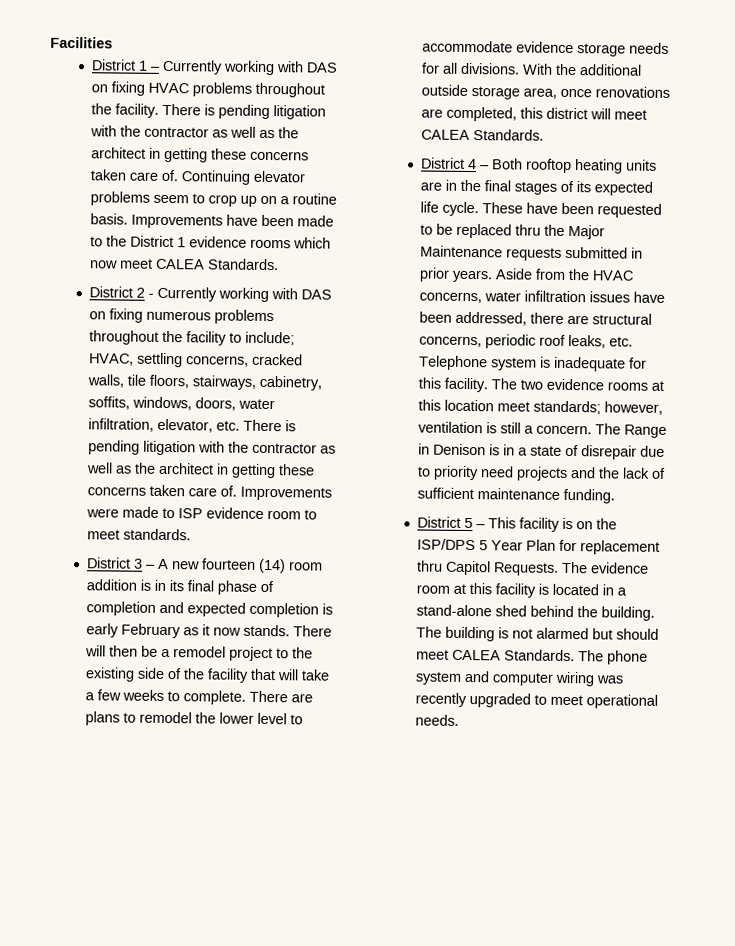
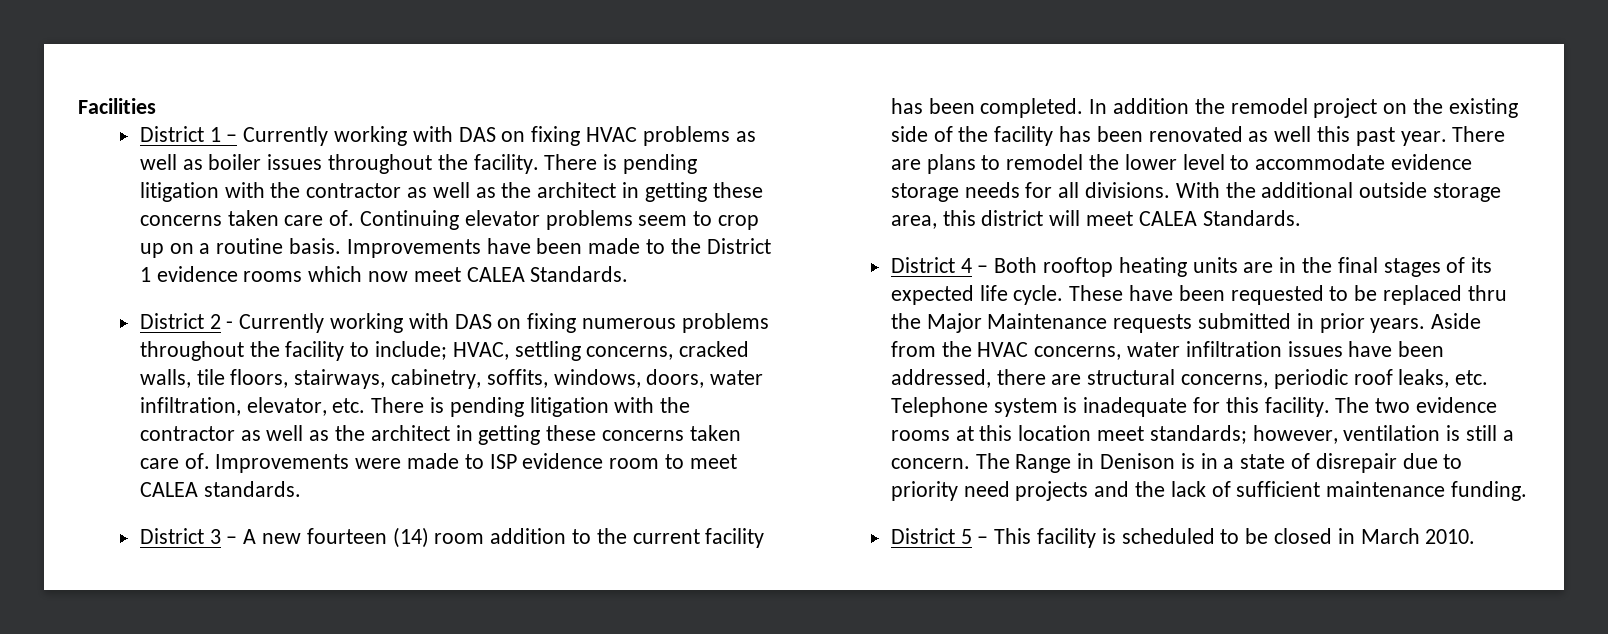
- District 1 – Currently working with DAS on fixing HVAC problems throughout the facility.
+ District 1 – Currently working with DAS on fixing HVAC problems as well as boiler issues throughout the facility.
- Improvements were made to ISP evidence room to meet standards.
+ Improvements were made to ISP evidence room to meet CALEA standards.
- District 3 – A new fourteen (14) room addition is in its final phase of completion and expected completion is early February as it now stands. There will then be a remodel project to the existing side of the facility that will take a few weeks to complete.
+ District 3 – A new fourteen (14) room addition to the current facility has been completed. In addition the remodel project on the existing side of the facility has been renovated as well this past year.
- With the additional outside storage area, once renovations are completed, this district will meet CALEA Standards.
+ With the additional outside storage area, this district will meet CALEA Standards.
- District 5 – This facility is on the ISP/DPS 5 Year Plan for replacement thru Capitol Requests. The evidence room at this facility is located in a stand-alone shed behind the building. The building is not alarmed but should meet CALEA Standards. The phone system and computer wiring was recently upgraded to meet operational needs.
+ District 5 – This facility is scheduled to be closed in March 2010.

